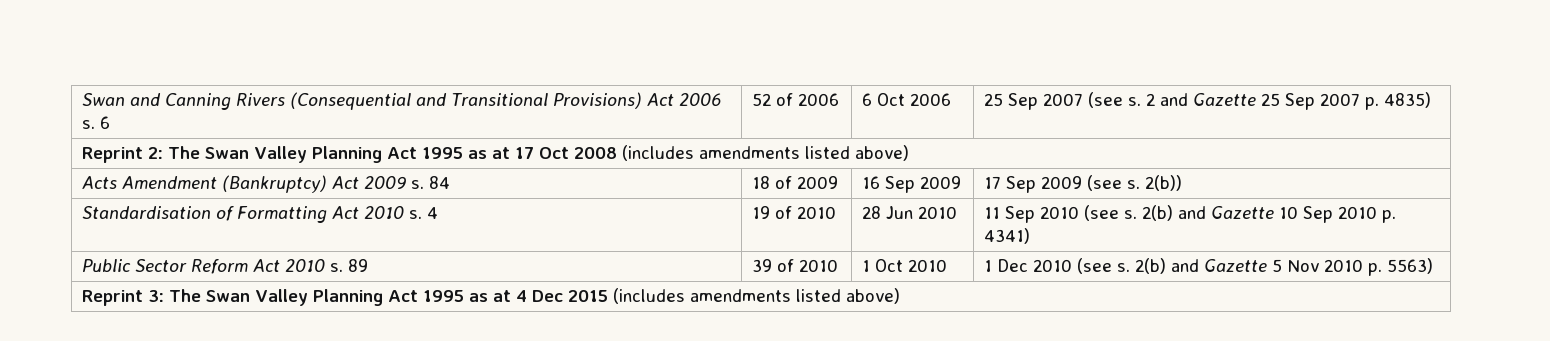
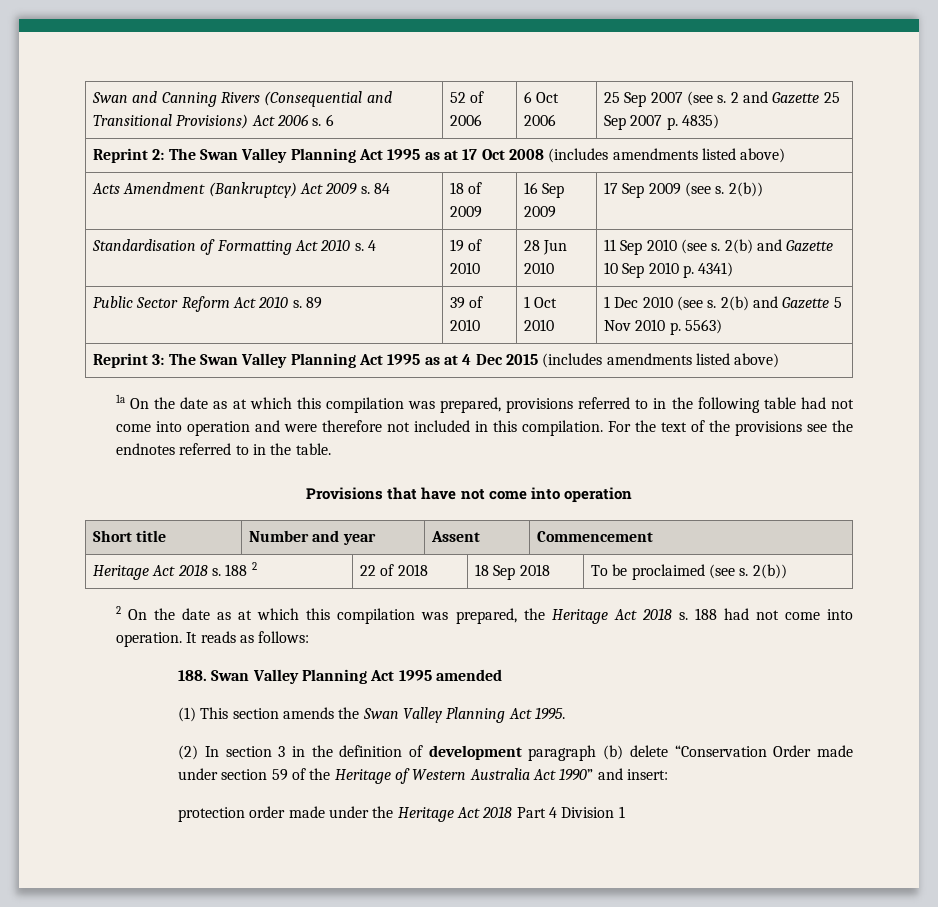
+ 1a On the date as at which this compilation was prepared, provisions referred to in the following table had not come into operation and were therefore not included in this compilation. For the text of the provisions see the endnotes referred to in the table.
+ Provisions that have not come into operation
+ Short title | Number and year | Assent | Commencement
+ Heritage Act 2018 s. 188 2 | 22 of 2018 | 18 Sep 2018 | To be proclaimed (see s. 2(b))
+ 2 On the date as at which this compilation was prepared, the Heritage Act 2018 s. 188 had not come into operation. It reads as follows:
+ 188. Swan Valley Planning Act 1995 amended
+ (1) This section amends the Swan Valley Planning Act 1995.
+ (2) In section 3 in the definition of development paragraph (b) delete “Conservation Order made under section 59 of the Heritage of Western Australia Act 1990” and insert:
+ protection order made under the Heritage Act 2018 Part 4 Division 1

